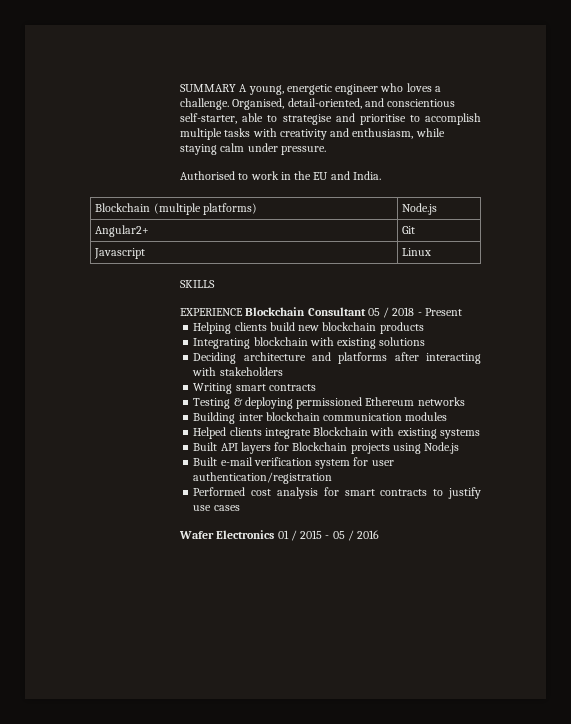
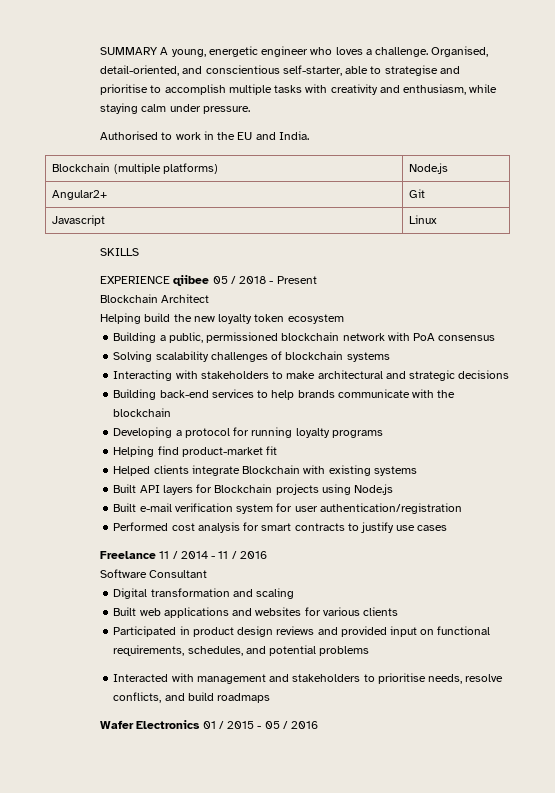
- EXPERIENCE Blockchain Consultant 05 / 2018 - Present
+ EXPERIENCE qiibee 05 / 2018 - Present
- Helping clients build new blockchain products
- Integrating blockchain with existing solutions
- Deciding architecture and platforms after interacting with stakeholders
- Writing smart contracts
- Testing & deploying permissioned Ethereum networks
- Building inter blockchain communication modules
+ Blockchain Architect
+ Helping build the new loyalty token ecosystem
+ Building a public, permissioned blockchain network with PoA consensus
+ Solving scalability challenges of blockchain systems
+ Interacting with stakeholders to make architectural and strategic decisions
+ Building back-end services to help brands communicate with the blockchain
+ Developing a protocol for running loyalty programs
+ Helping find product-market fit
+ Freelance 11 / 2014 - 11 / 2016
+ Software Consultant
+ Digital transformation and scaling
+ Built web applications and websites for various clients
+ Participated in product design reviews and provided input on functional requirements, schedules, and potential problems
+ Interacted with management and stakeholders to prioritise needs, resolve conflicts, and build roadmaps

